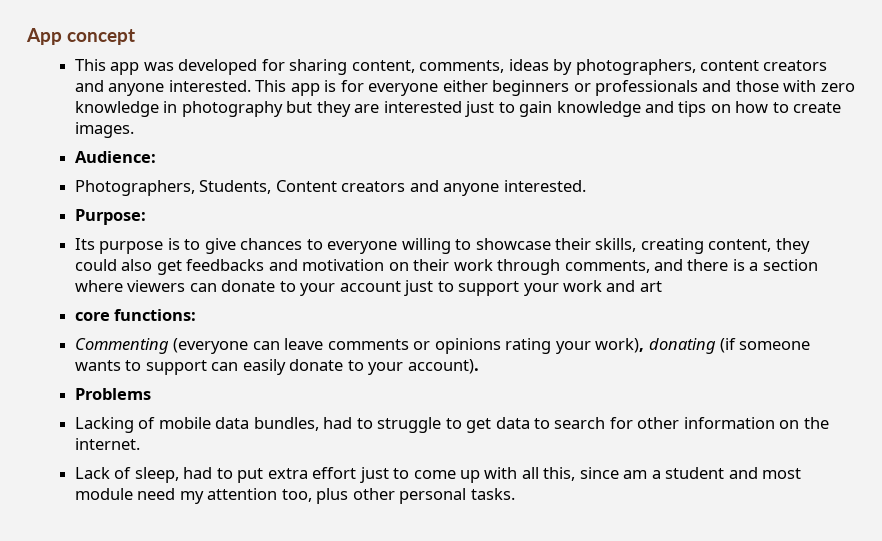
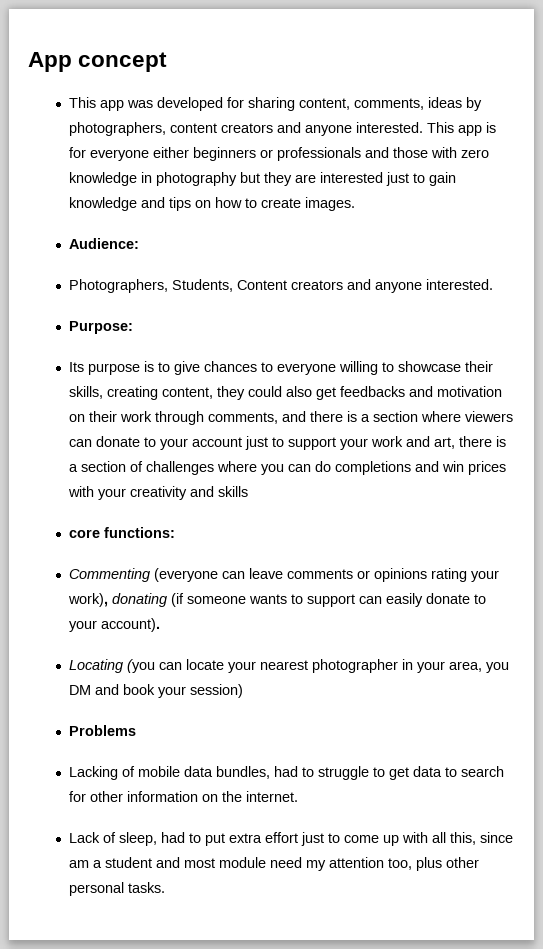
- Its purpose is to give chances to everyone willing to showcase their skills, creating content, they could also get feedbacks and motivation on their work through comments, and there is a section where viewers can donate to your account just to support your work and art
+ Its purpose is to give chances to everyone willing to showcase their skills, creating content, they could also get feedbacks and motivation on their work through comments, and there is a section where viewers can donate to your account just to support your work and art, there is a section of challenges where you can do completions and win prices with your creativity and skills
+ Locating (you can locate your nearest photographer in your area, you DM and book your session)

